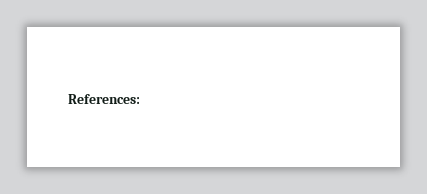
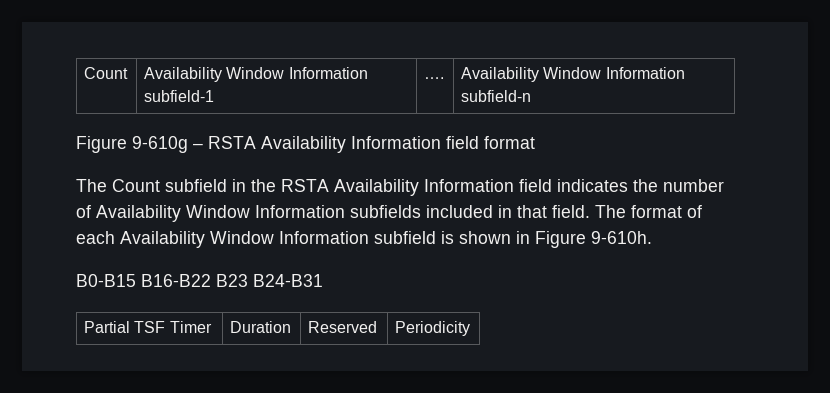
- References:
+ Count | Availability Window Information subfield-1 | …. | Availability Window Information subfield-n
+ Figure 9-610g – RSTA Availability Information field format
+ The Count subfield in the RSTA Availability Information field indicates the number of Availability Window Information subfields included in that field. The format of each Availability Window Information subfield is shown in Figure 9-610h.
+ B0-B15 B16-B22 B23 B24-B31
+ Partial TSF Timer | Duration | Reserved | Periodicity

